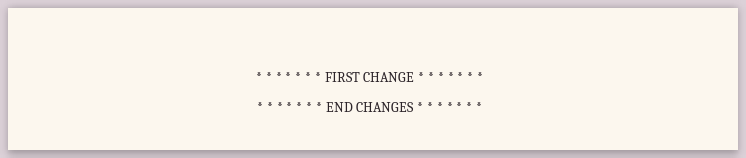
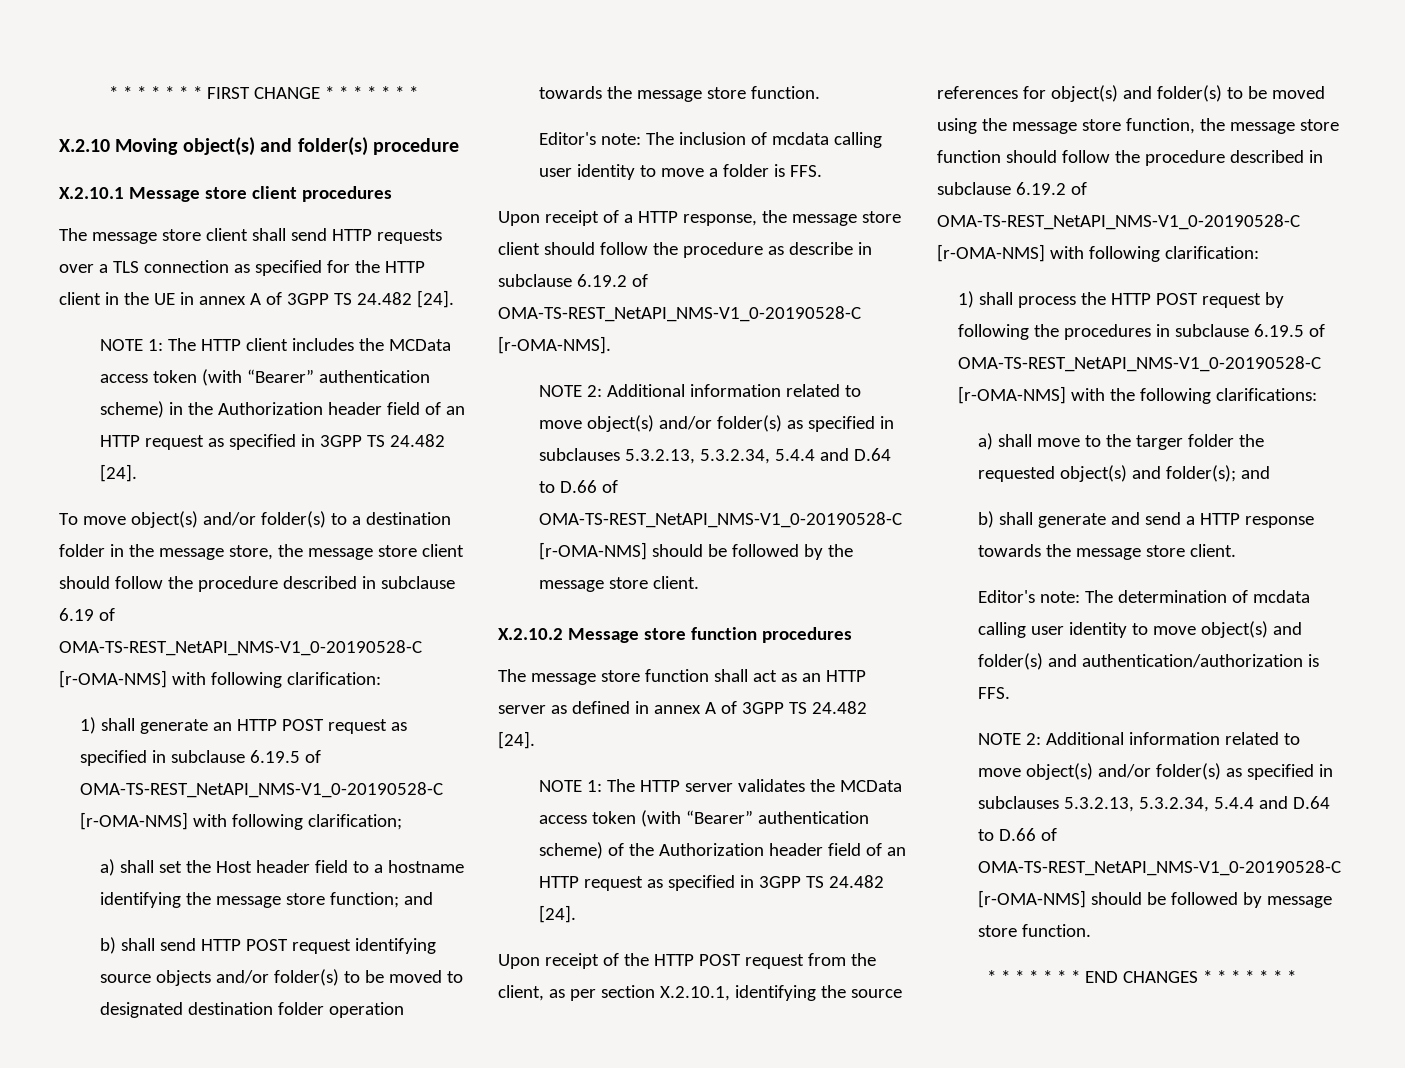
+ X.2.10 Moving object(s) and folder(s) procedure
+ X.2.10.1 Message store client procedures
+ The message store client shall send HTTP requests over a TLS connection as specified for the HTTP client in the UE in annex A of 3GPP TS 24.482 [24].
+ NOTE 1: The HTTP client includes the MCData access token (with “Bearer” authentication scheme) in the Authorization header field of an HTTP request as specified in 3GPP TS 24.482 [24].
+ To move object(s) and/or folder(s) to a destination folder in the message store, the message store client should follow the procedure described in subclause 6.19 of OMA-TS-REST_NetAPI_NMS-V1_0-20190528-C [r-OMA-NMS] with following clarification:
+ 1) shall generate an HTTP POST request as specified in subclause 6.19.5 of OMA-TS-REST_NetAPI_NMS-V1_0-20190528-C [r-OMA-NMS] with following clarification;
+ a) shall set the Host header field to a hostname identifying the message store function; and
+ b) shall send HTTP POST request identifying source objects and/or folder(s) to be moved to designated destination folder operation towards the message store function.
+ Editor's note: The inclusion of mcdata calling user identity to move a folder is FFS.
+ Upon receipt of a HTTP response, the message store client should follow the procedure as describe in subclause 6.19.2 of OMA-TS-REST_NetAPI_NMS-V1_0-20190528-C [r-OMA-NMS].
+ NOTE 2: Additional information related to move object(s) and/or folder(s) as specified in subclauses 5.3.2.13, 5.3.2.34, 5.4.4 and D.64 to D.66 of OMA-TS-REST_NetAPI_NMS-V1_0-20190528-C [r-OMA-NMS] should be followed by the message store client.
+ X.2.10.2 Message store function procedures
+ The message store function shall act as an HTTP server as defined in annex A of 3GPP TS 24.482 [24].
+ NOTE 1: The HTTP server validates the MCData access token (with “Bearer” authentication scheme) of the Authorization header field of an HTTP request as specified in 3GPP TS 24.482 [24].
+ Upon receipt of the HTTP POST request from the client, as per section X.2.10.1, identifying the source references for object(s) and folder(s) to be moved using the message store function, the message store function should follow the procedure described in subclause 6.19.2 of OMA-TS-REST_NetAPI_NMS-V1_0-20190528-C [r-OMA-NMS] with following clarification:
+ 1) shall process the HTTP POST request by following the procedures in subclause 6.19.5 of OMA-TS-REST_NetAPI_NMS-V1_0-20190528-C [r-OMA-NMS] with the following clarifications:
+ a) shall move to the targer folder the requested object(s) and folder(s); and
+ b) shall generate and send a HTTP response towards the message store client.
+ Editor's note: The determination of mcdata calling user identity to move object(s) and folder(s) and authentication/authorization is FFS.
+ NOTE 2: Additional information related to move object(s) and/or folder(s) as specified in subclauses 5.3.2.13, 5.3.2.34, 5.4.4 and D.64 to D.66 of OMA-TS-REST_NetAPI_NMS-V1_0-20190528-C [r-OMA-NMS] should be followed by message store function.

